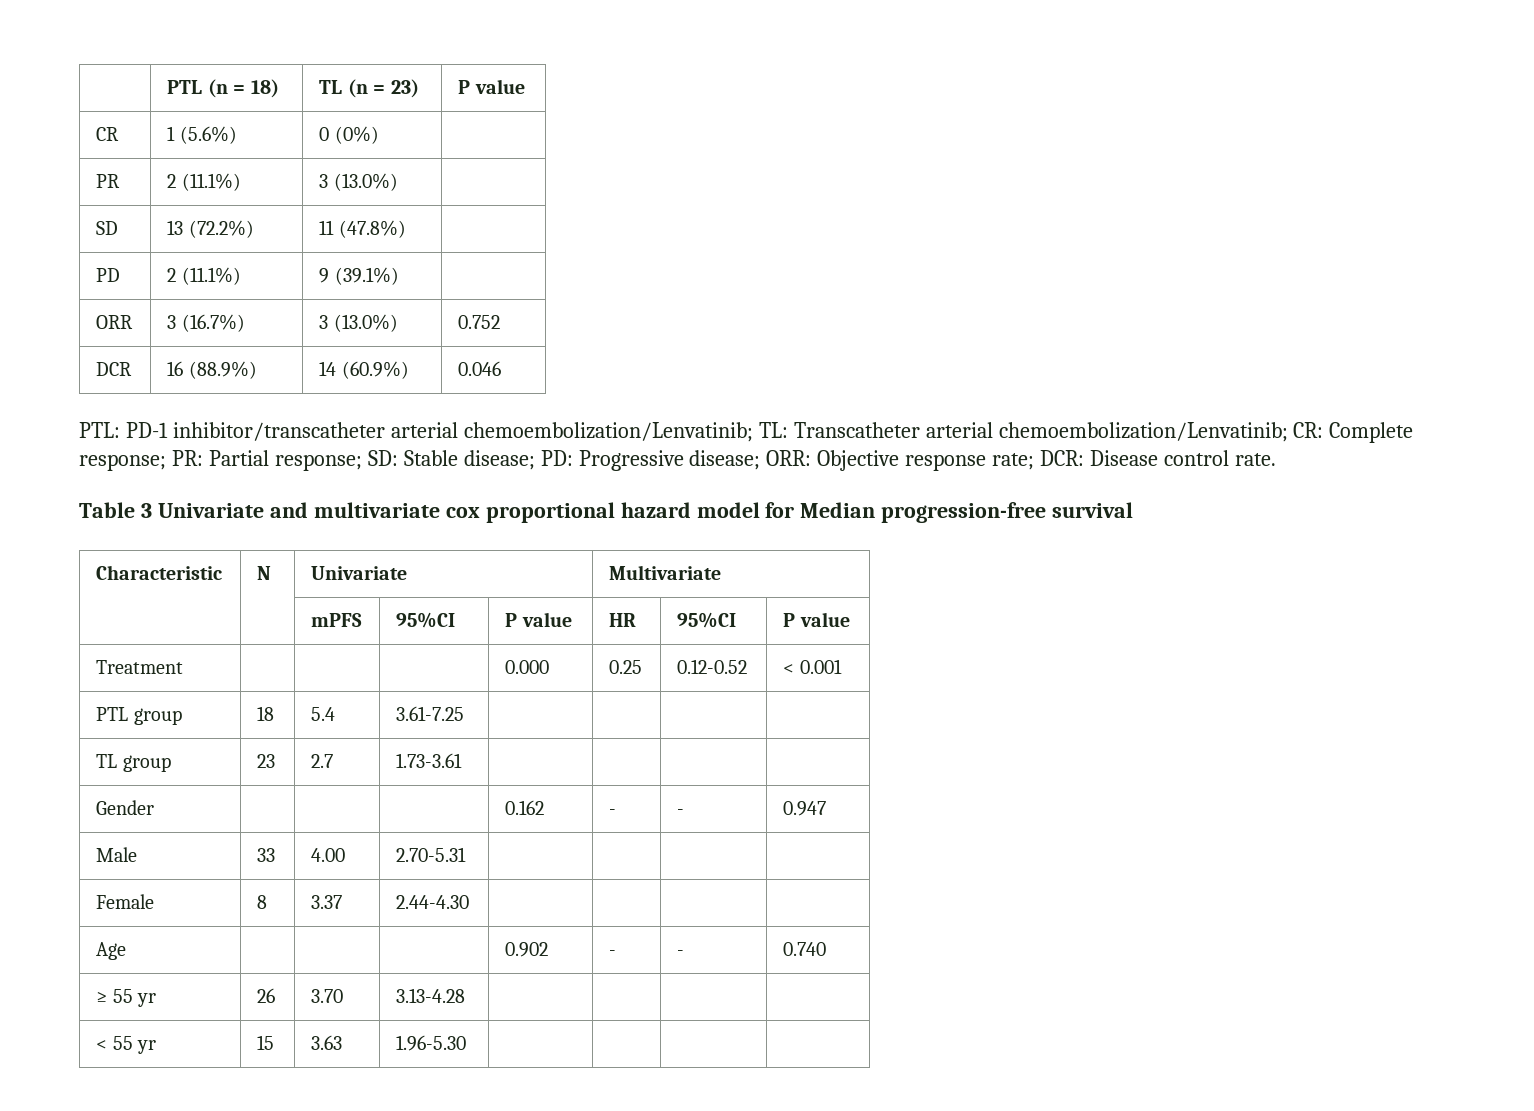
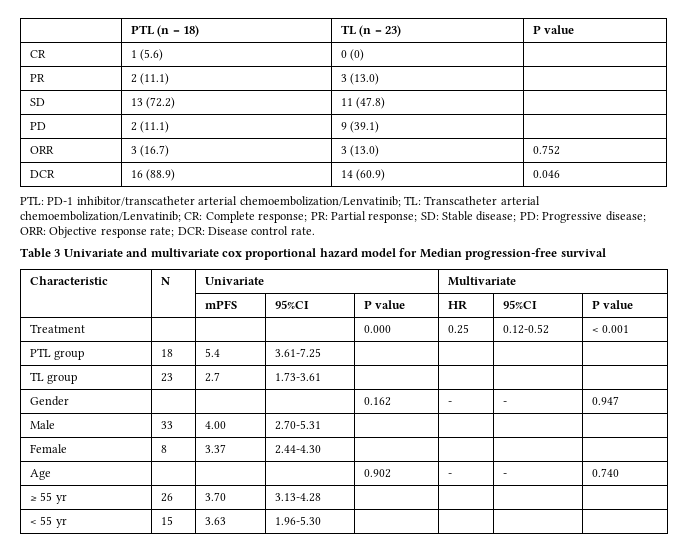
- CR | 1 (5.6%) | 0 (0%) |
+ CR | 1 (5.6) | 0 (0) |
- PR | 2 (11.1%) | 3 (13.0%) |
+ PR | 2 (11.1) | 3 (13.0) |
- SD | 13 (72.2%) | 11 (47.8%) |
+ SD | 13 (72.2) | 11 (47.8) |
- PD | 2 (11.1%) | 9 (39.1%) |
+ PD | 2 (11.1) | 9 (39.1) |
- ORR | 3 (16.7%) | 3 (13.0%) | 0.752
+ ORR | 3 (16.7) | 3 (13.0) | 0.752
- DCR | 16 (88.9%) | 14 (60.9%) | 0.046
+ DCR | 16 (88.9) | 14 (60.9) | 0.046

